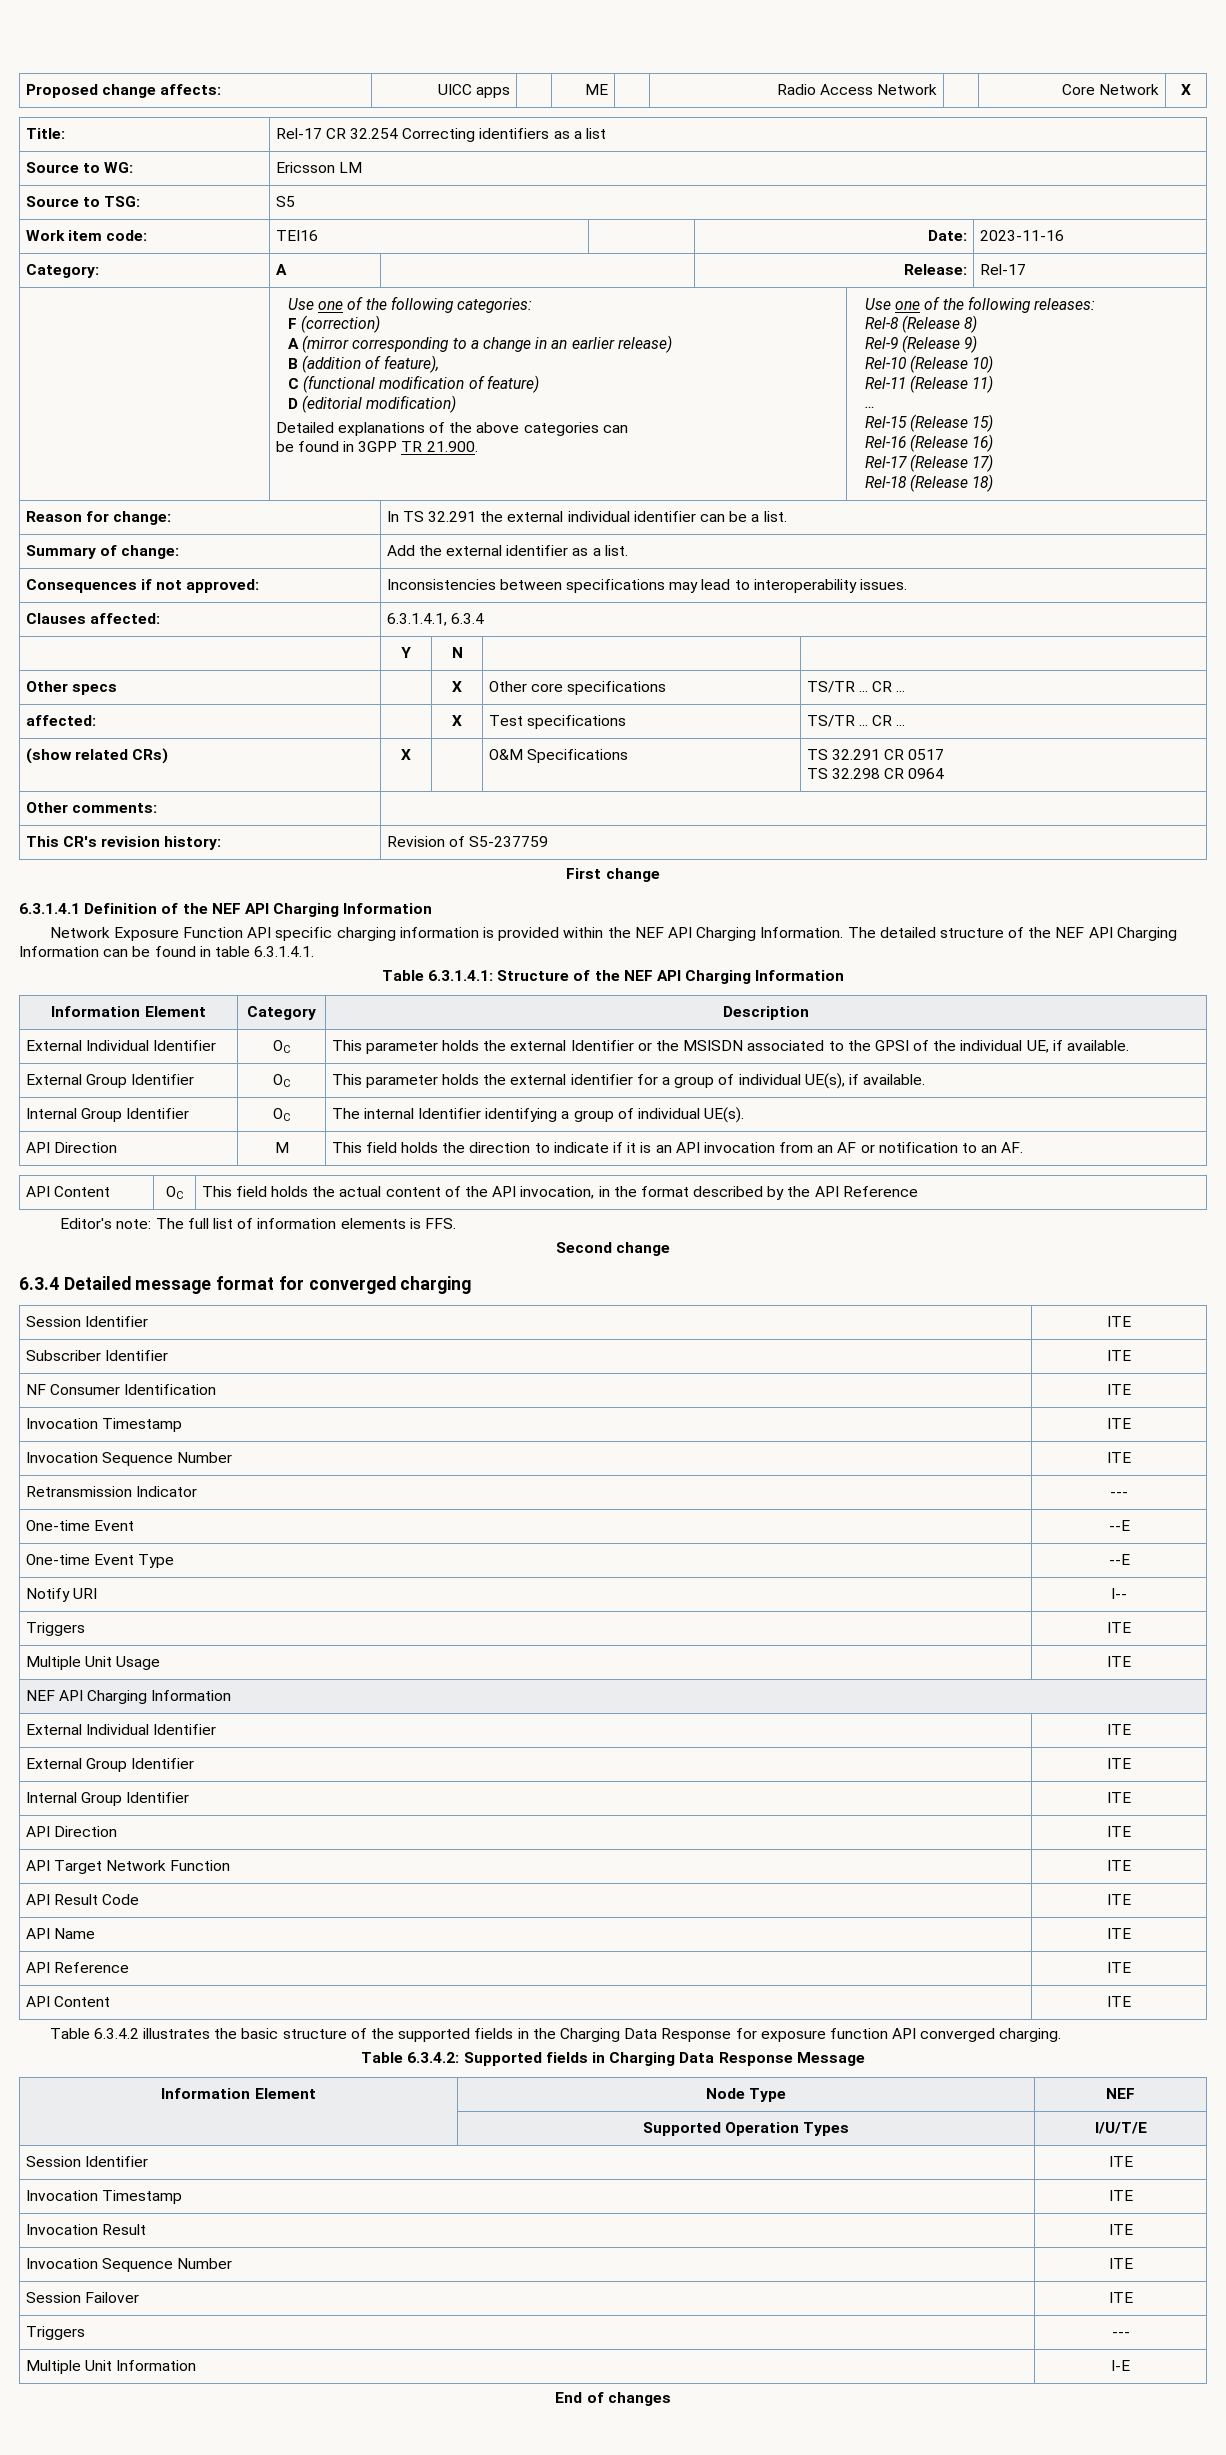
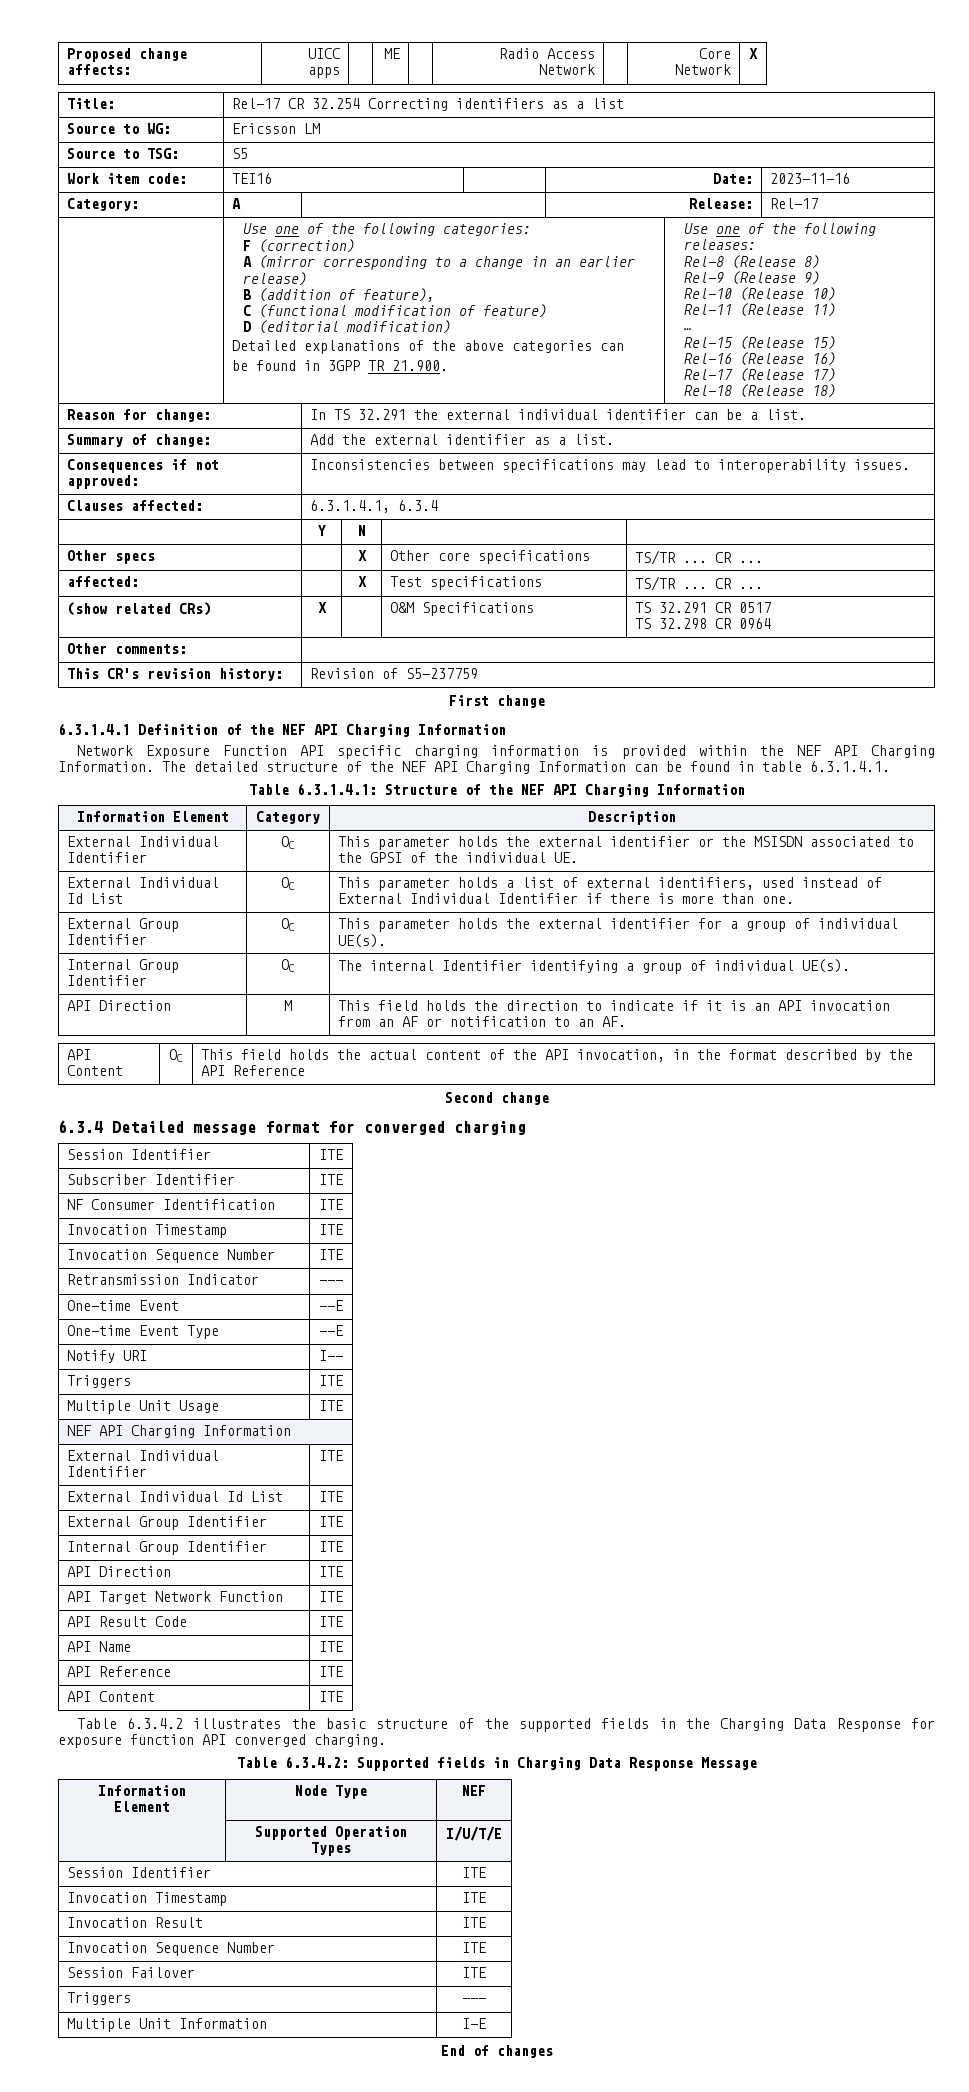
- External Individual Identifier | OC | This parameter holds the external Identifier or the MSISDN associated to the GPSI of the individual UE, if available.
+ External Individual Identifier | OC | This parameter holds the external identifier or the MSISDN associated to the GPSI of the individual UE.
+ External Individual Id List | OC | This parameter holds a list of external identifiers, used instead of External Individual Identifier if there is more than one.
- External Group Identifier | OC | This parameter holds the external identifier for a group of individual UE(s), if available.
+ External Group Identifier | OC | This parameter holds the external identifier for a group of individual UE(s).
- Editor's note: The full list of information elements is FFS.
+ External Individual Id List | ITE

